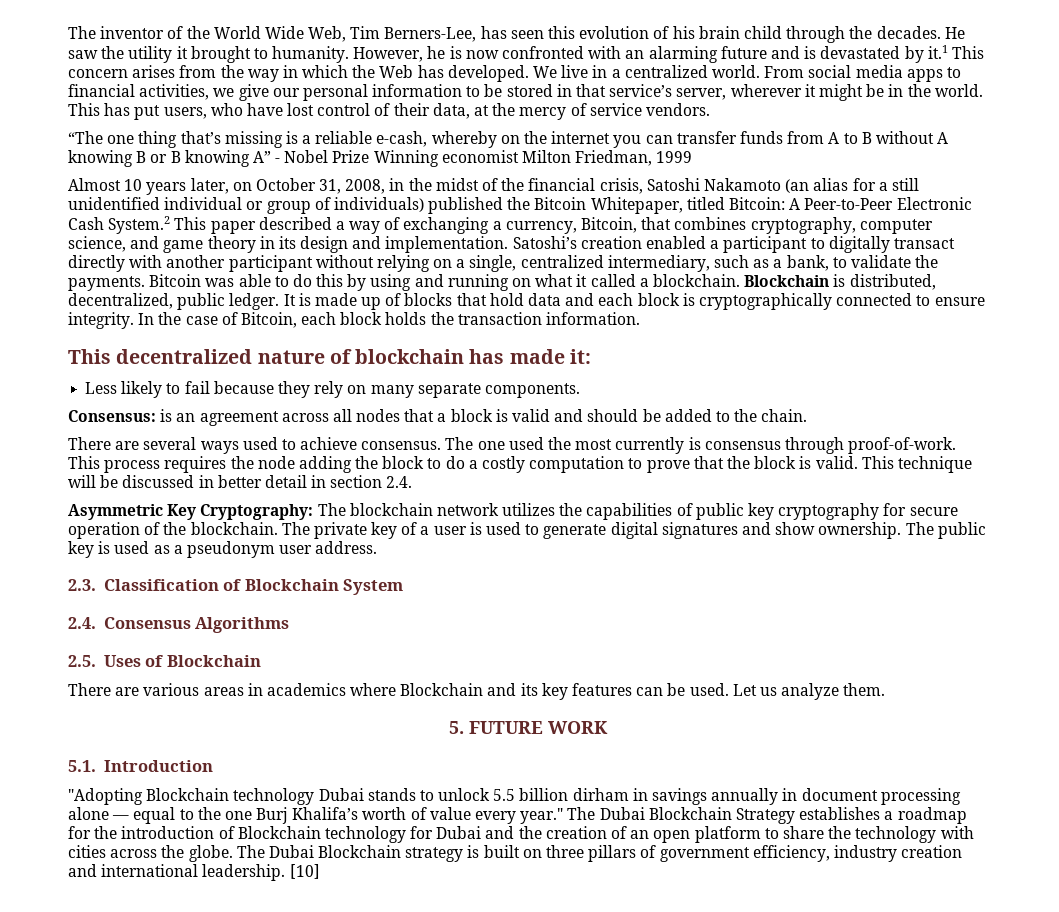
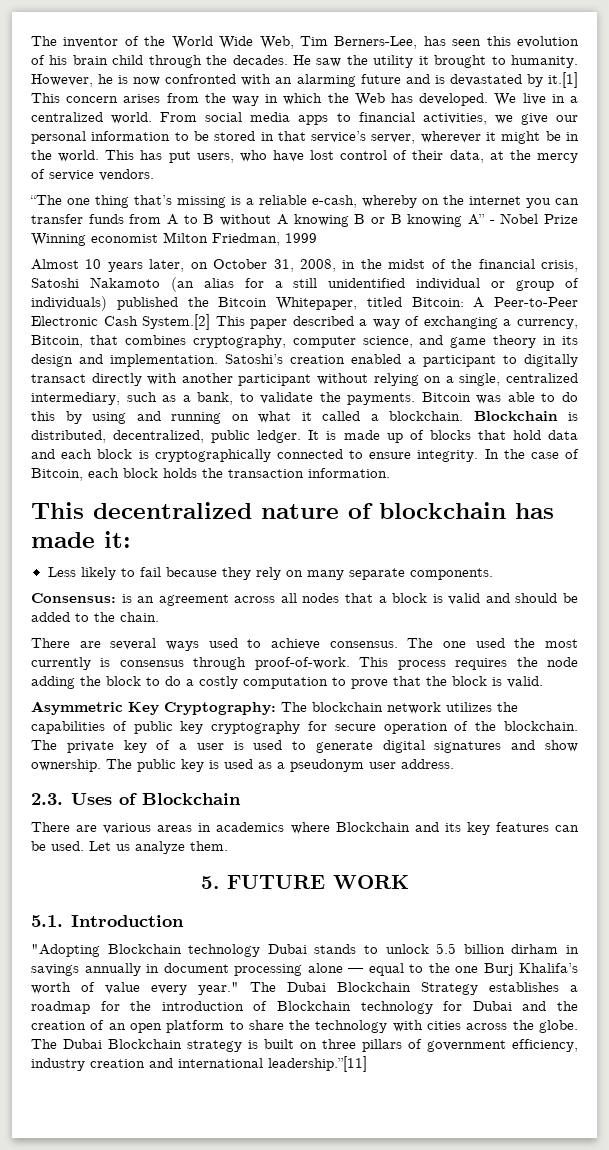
- However, he is now confronted with an alarming future and is devastated by it.1 This concern arises from the way in which the Web has developed.
+ However, he is now confronted with an alarming future and is devastated by it.[1] This concern arises from the way in which the Web has developed.
- A Peer-to-Peer Electronic Cash System.2 This paper described a way of exchanging a currency, Bitcoin, that combines cryptography, computer science, and game theory in its design and implementation.
+ A Peer-to-Peer Electronic Cash System.[2] This paper described a way of exchanging a currency, Bitcoin, that combines cryptography, computer science, and game theory in its design and implementation.
- This technique will be discussed in better detail in section 2.4.
- 2.3. Classification of Blockchain System
- 2.4. Consensus Algorithms
- 2.5. Uses of Blockchain
+ 2.3. Uses of Blockchain
- The Dubai Blockchain strategy is built on three pillars of government efficiency, industry creation and international leadership. [10]
+ The Dubai Blockchain strategy is built on three pillars of government efficiency, industry creation and international leadership.”[11]

